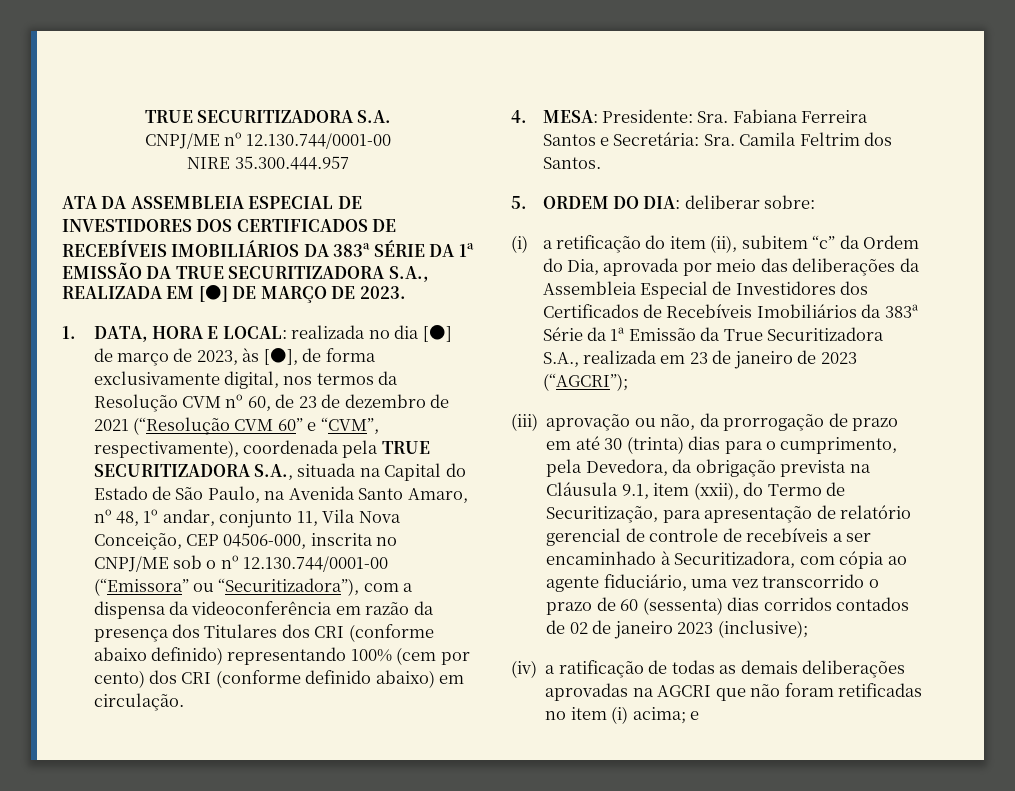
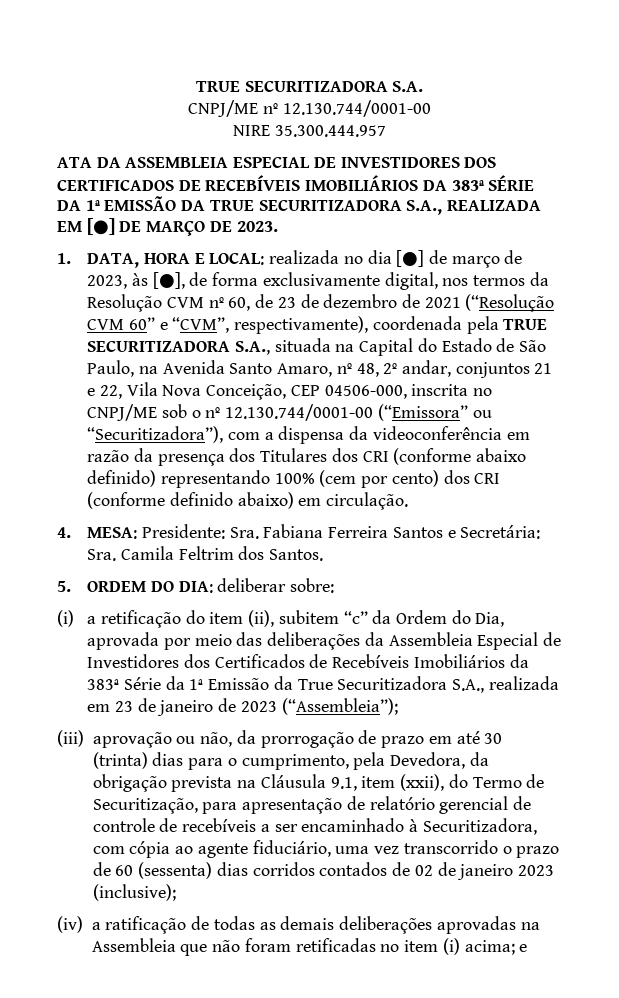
- realizada no dia [●] de março de 2023, às [●], de forma exclusivamente digital, nos termos da Resolução CVM nº 60, de 23 de dezembro de 2021 (“Resolução CVM 60” e “CVM”, respectivamente), coordenada pela TRUE SECURITIZADORA S.A., situada na Capital do Estado de São Paulo, na Avenida Santo Amaro, nº 48, 1º andar, conjunto 11, Vila Nova Conceição, CEP 04506-000, inscrita no CNPJ/ME sob o nº 12.130.744/0001-00 (“Emissora” ou “Securitizadora”), com a dispensa da videoconferência em razão da presença dos Titulares dos CRI (conforme abaixo definido) representando 100% (cem por cento) dos CRI (conforme definido abaixo) em circulação.
+ realizada no dia [●] de março de 2023, às [●], de forma exclusivamente digital, nos termos da Resolução CVM nº 60, de 23 de dezembro de 2021 (“Resolução CVM 60” e “CVM”, respectivamente), coordenada pela TRUE SECURITIZADORA S.A., situada na Capital do Estado de São Paulo, na Avenida Santo Amaro, nº 48, 2º andar, conjuntos 21 e 22, Vila Nova Conceição, CEP 04506-000, inscrita no CNPJ/ME sob o nº 12.130.744/0001-00 (“Emissora” ou “Securitizadora”), com a dispensa da videoconferência em razão da presença dos Titulares dos CRI (conforme abaixo definido) representando 100% (cem por cento) dos CRI (conforme definido abaixo) em circulação.
- (i) a retificação do item (ii), subitem “c” da Ordem do Dia, aprovada por meio das deliberações da Assembleia Especial de Investidores dos Certificados de Recebíveis Imobiliários da 383ª Série da 1ª Emissão da True Securitizadora S.A., realizada em 23 de janeiro de 2023 (“AGCRI”);
+ (i) a retificação do item (ii), subitem “c” da Ordem do Dia, aprovada por meio das deliberações da Assembleia Especial de Investidores dos Certificados de Recebíveis Imobiliários da 383ª Série da 1ª Emissão da True Securitizadora S.A., realizada em 23 de janeiro de 2023 (“Assembleia”);
- (iv) a ratificação de todas as demais deliberações aprovadas na AGCRI que não foram retificadas no item (i) acima; e
+ (iv) a ratificação de todas as demais deliberações aprovadas na Assembleia que não foram retificadas no item (i) acima; e

